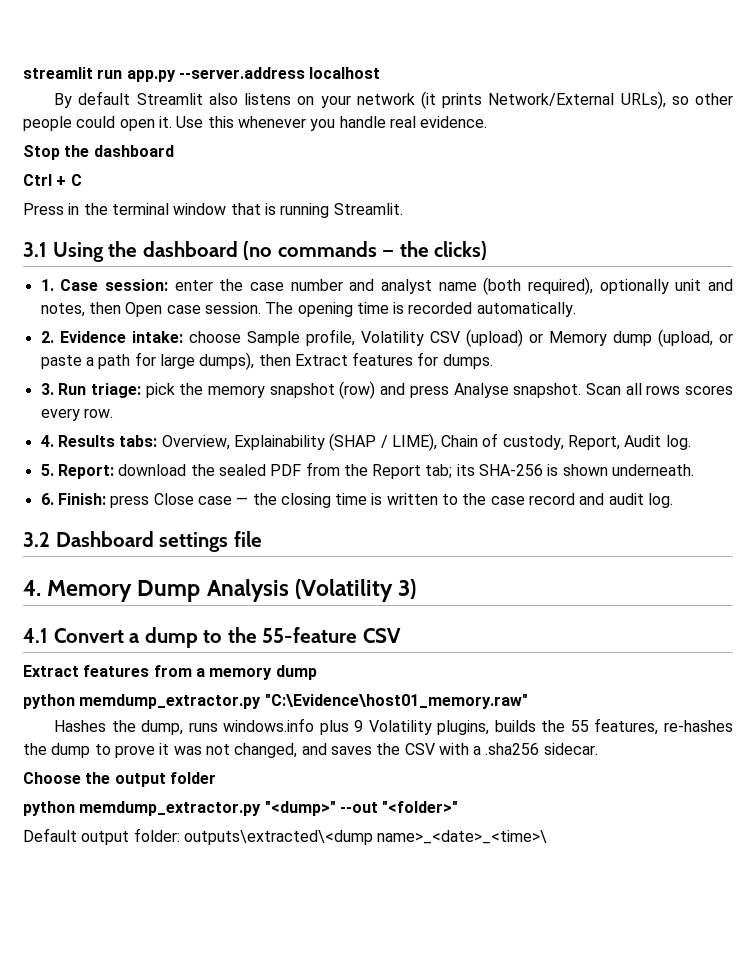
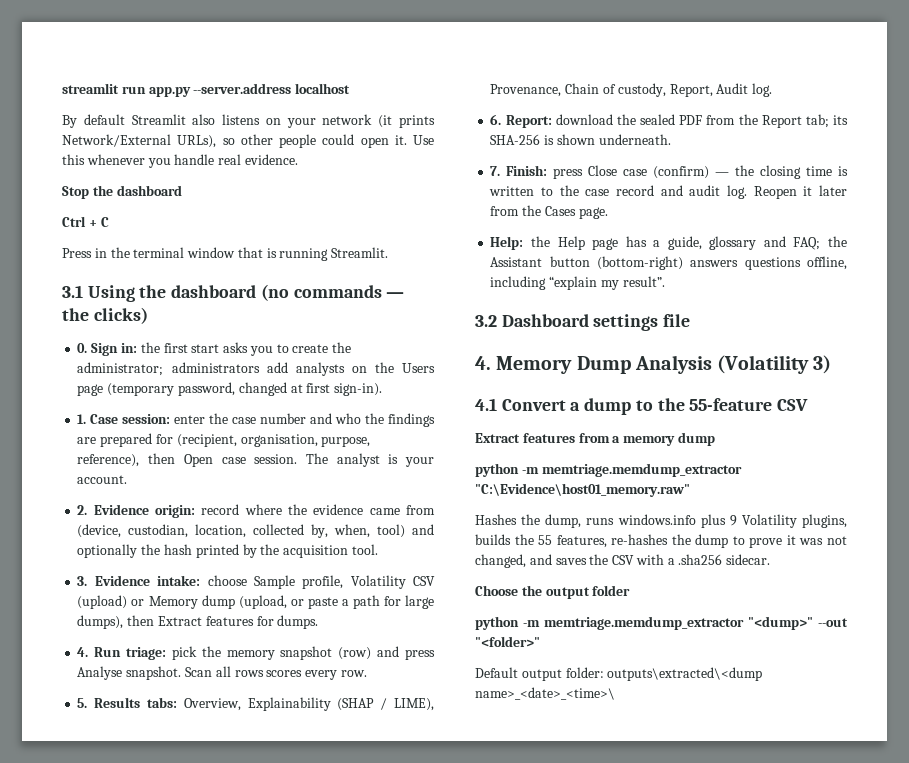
+ 0. Sign in: the first start asks you to create the administrator; administrators add analysts on the Users page (temporary password, changed at first sign-in).
- 1. Case session: enter the case number and analyst name (both required), optionally unit and notes, then Open case session.
+ 1. Case session: enter the case number and who the findings are prepared for (recipient, organisation, purpose, reference), then Open case session.
- The opening time is recorded automatically.
- 2. Evidence intake: choose Sample profile, Volatility CSV (upload) or Memory dump (upload, or paste a path for large dumps), then Extract features for dumps.
+ The analyst is your account.
+ 2. Evidence origin: record where the evidence came from (device, custodian, location, collected by, when, tool) and optionally the hash printed by the acquisition tool.
+ 3. Evidence intake: choose Sample profile, Volatility CSV (upload) or Memory dump (upload, or paste a path for large dumps), then Extract features for dumps.
- 3. Run triage: pick the memory snapshot (row) and press Analyse snapshot.
+ 4. Run triage: pick the memory snapshot (row) and press Analyse snapshot.
- 4. Results tabs: Overview, Explainability (SHAP / LIME), Chain of custody, Report, Audit log.
+ 5. Results tabs: Overview, Explainability (SHAP / LIME), Provenance, Chain of custody, Report, Audit log.
- 5. Report: download the sealed PDF from the Report tab; its SHA-256 is shown underneath.
+ 6. Report: download the sealed PDF from the Report tab; its SHA-256 is shown underneath.
- 6. Finish: press Close case — the closing time is written to the case record and audit log.
+ 7. Finish: press Close case (confirm) — the closing time is written to the case record and audit log. Reopen it later from the Cases page.
+ Help: the Help page has a guide, glossary and FAQ; the Assistant button (bottom-right) answers questions offline, including “explain my result”.
- python memdump_extractor.py "C:\Evidence\host01_memory.raw"
+ python -m memtriage.memdump_extractor "C:\Evidence\host01_memory.raw"
- python memdump_extractor.py "<dump>" --out "<folder>"
+ python -m memtriage.memdump_extractor "<dump>" --out "<folder>"

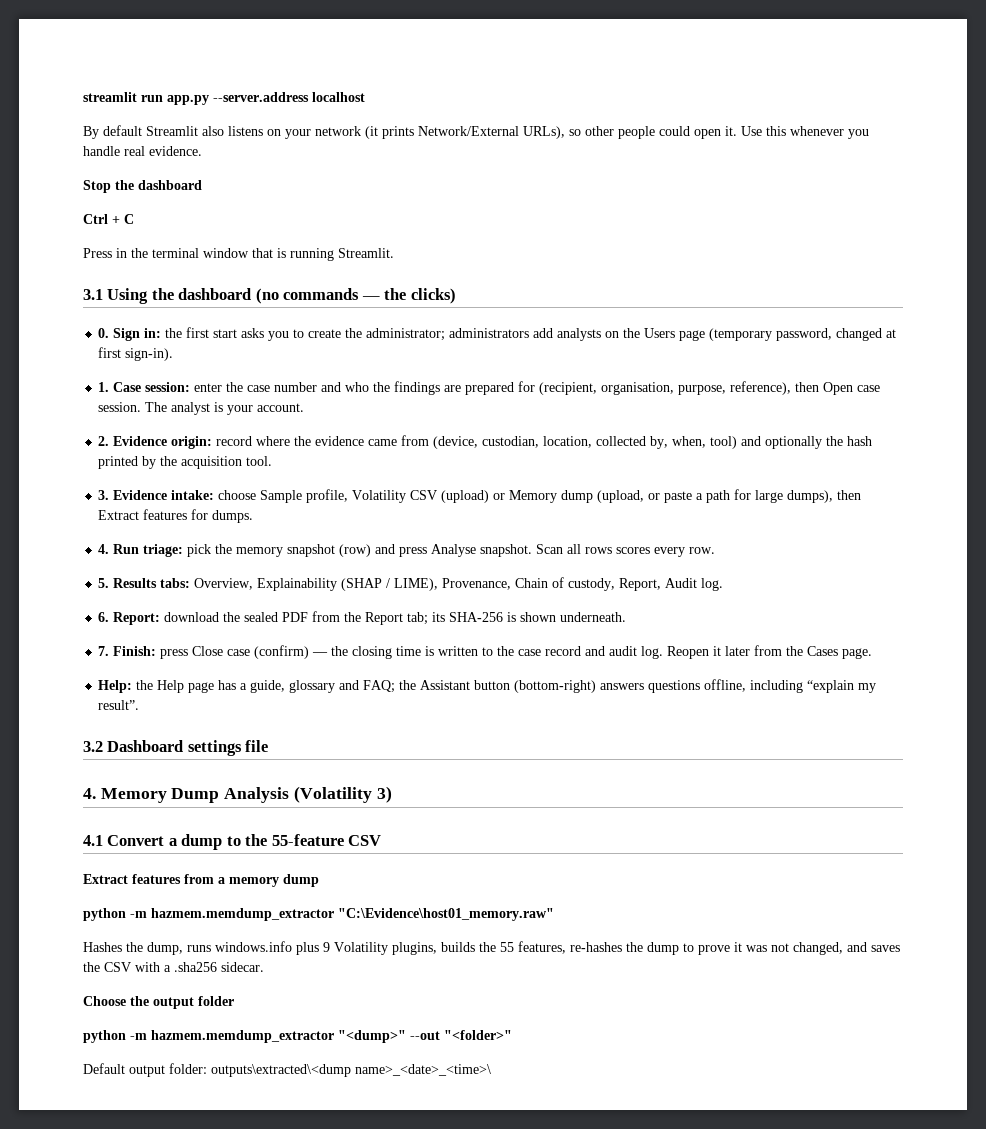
- python -m memtriage.memdump_extractor "C:\Evidence\host01_memory.raw"
+ python -m hazmem.memdump_extractor "C:\Evidence\host01_memory.raw"
- python -m memtriage.memdump_extractor "<dump>" --out "<folder>"
+ python -m hazmem.memdump_extractor "<dump>" --out "<folder>"

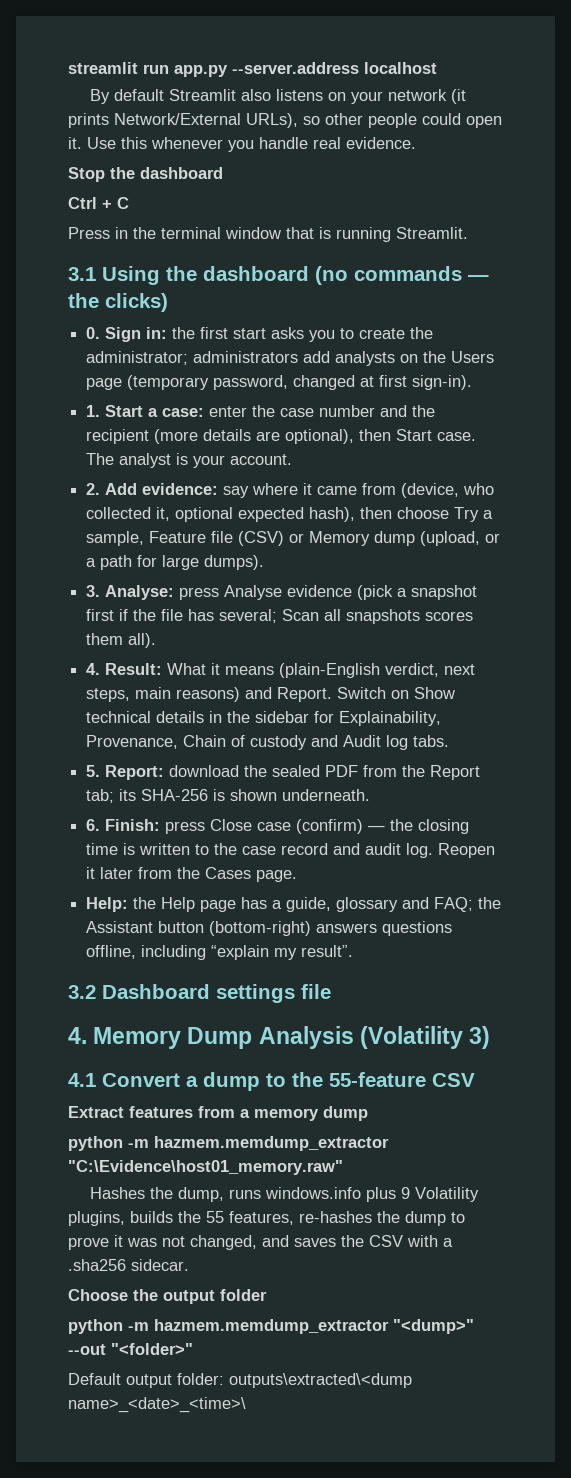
- 1. Case session: enter the case number and who the findings are prepared for (recipient, organisation, purpose, reference), then Open case session.
+ 1. Start a case: enter the case number and the recipient (more details are optional), then Start case.
- 2. Evidence origin: record where the evidence came from (device, custodian, location, collected by, when, tool) and optionally the hash printed by the acquisition tool.
- 3. Evidence intake: choose Sample profile, Volatility CSV (upload) or Memory dump (upload, or paste a path for large dumps), then Extract features for dumps.
- 4. Run triage: pick the memory snapshot (row) and press Analyse snapshot. Scan all rows scores every row.
- 5. Results tabs: Overview, Explainability (SHAP / LIME), Provenance, Chain of custody, Report, Audit log.
- 6. Report: download the sealed PDF from the Report tab; its SHA-256 is shown underneath.
+ 2. Add evidence: say where it came from (device, who collected it, optional expected hash), then choose Try a sample, Feature file (CSV) or Memory dump (upload, or a path for large dumps).
+ 3. Analyse: press Analyse evidence (pick a snapshot first if the file has several; Scan all snapshots scores them all).
+ 4. Result: What it means (plain-English verdict, next steps, main reasons) and Report. Switch on Show technical details in the sidebar for Explainability, Provenance, Chain of custody and Audit log tabs.
+ 5. Report: download the sealed PDF from the Report tab; its SHA-256 is shown underneath.
- 7. Finish: press Close case (confirm) — the closing time is written to the case record and audit log.
+ 6. Finish: press Close case (confirm) — the closing time is written to the case record and audit log.

